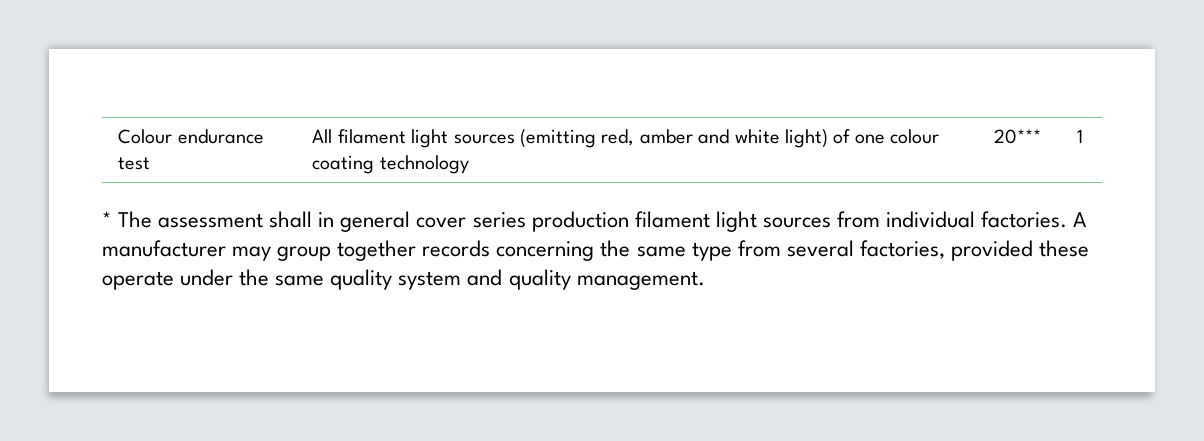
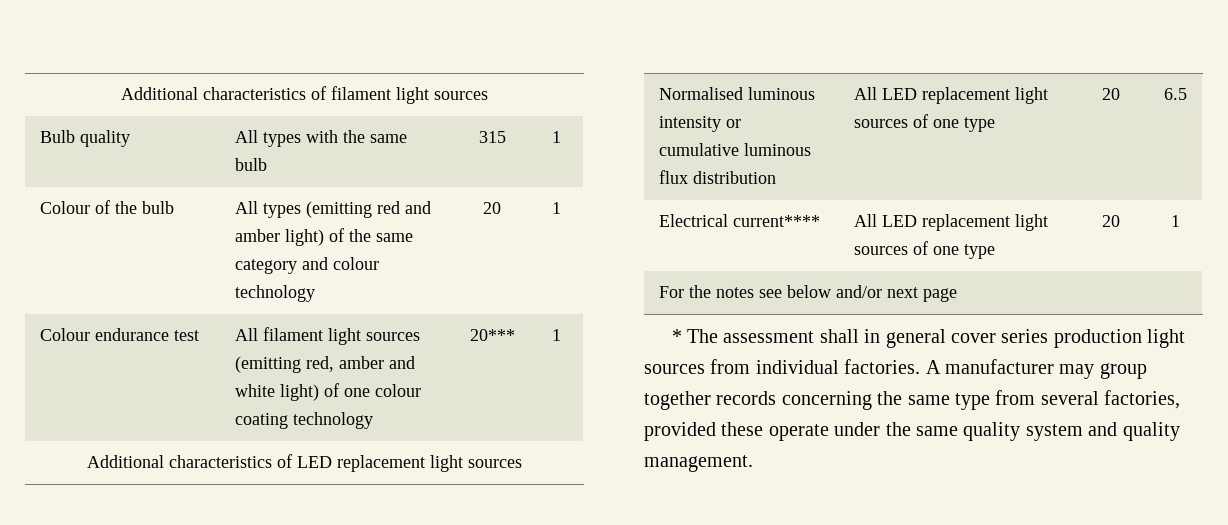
+ Additional characteristics of filament light sources
+ Bulb quality | All types with the same bulb | 315 | 1
+ Colour of the bulb | All types (emitting red and amber light) of the same category and colour technology | 20 | 1
+ Additional characteristics of LED replacement light sources
+ Normalised luminous intensity or cumulative luminous flux distribution | All LED replacement light sources of one type | 20 | 6.5
+ Electrical current**** | All LED replacement light sources of one type | 20 | 1
+ For the notes see below and/or next page
- * The assessment shall in general cover series production filament light sources from individual factories.
+ * The assessment shall in general cover series production light sources from individual factories.

